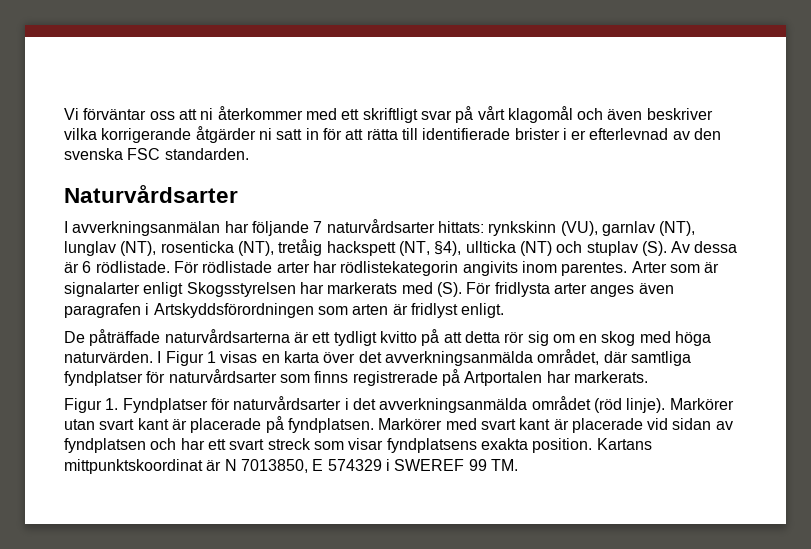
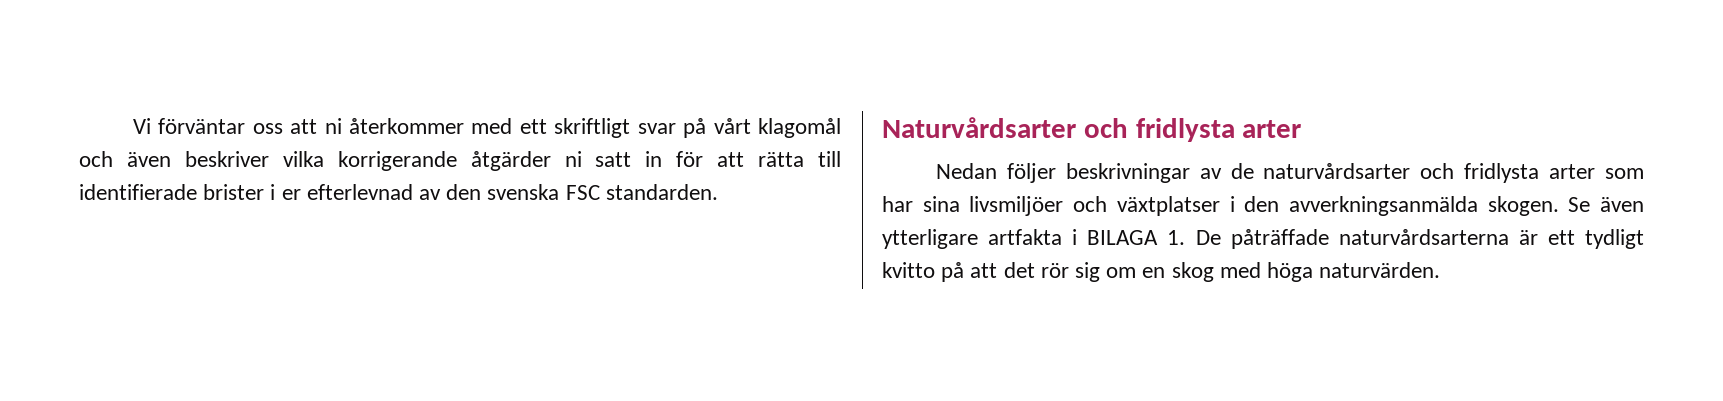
- Naturvårdsarter
- I avverkningsanmälan har följande 7 naturvårdsarter hittats: rynkskinn (VU), garnlav (NT), lunglav (NT), rosenticka (NT), tretåig hackspett (NT, §4), ullticka (NT) och stuplav (S). Av dessa är 6 rödlistade. För rödlistade arter har rödlistekategorin angivits inom parentes. Arter som är signalarter enligt Skogsstyrelsen har markerats med (S). För fridlysta arter anges även paragrafen i Artskyddsförordningen som arten är fridlyst enligt.
- De påträffade naturvårdsarterna är ett tydligt kvitto på att detta rör sig om en skog med höga naturvärden. I Figur 1 visas en karta över det avverkningsanmälda området, där samtliga fyndplatser för naturvårdsarter som finns registrerade på Artportalen har markerats.
- Figur 1. Fyndplatser för naturvårdsarter i det avverkningsanmälda området (röd linje). Markörer utan svart kant är placerade på fyndplatsen. Markörer med svart kant är placerade vid sidan av fyndplatsen och har ett svart streck som visar fyndplatsens exakta position. Kartans mittpunktskoordinat är N 7013850, E 574329 i SWEREF 99 TM.
+ Naturvårdsarter och fridlysta arter
+ Nedan följer beskrivningar av de naturvårdsarter och fridlysta arter som har sina livsmiljöer och växtplatser i den avverkningsanmälda skogen. Se även ytterligare artfakta i BILAGA 1. De påträffade naturvårdsarterna är ett tydligt kvitto på att det rör sig om en skog med höga naturvärden.

